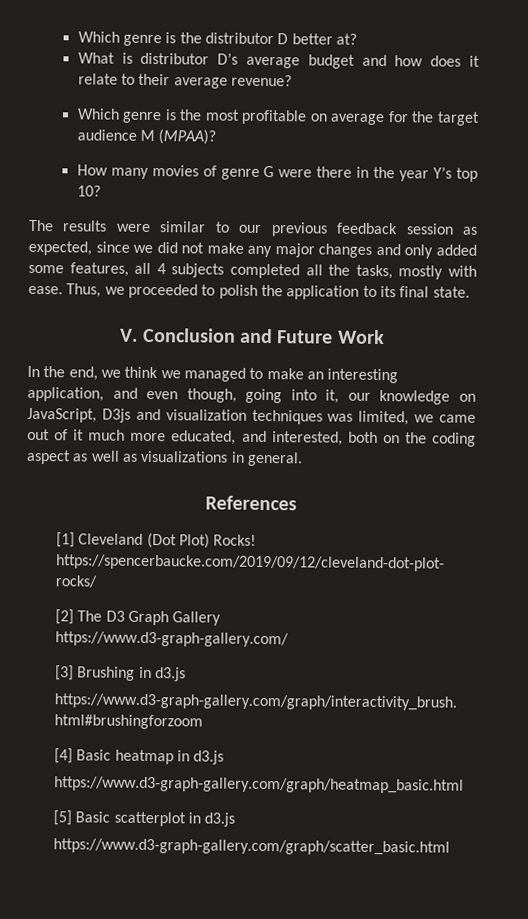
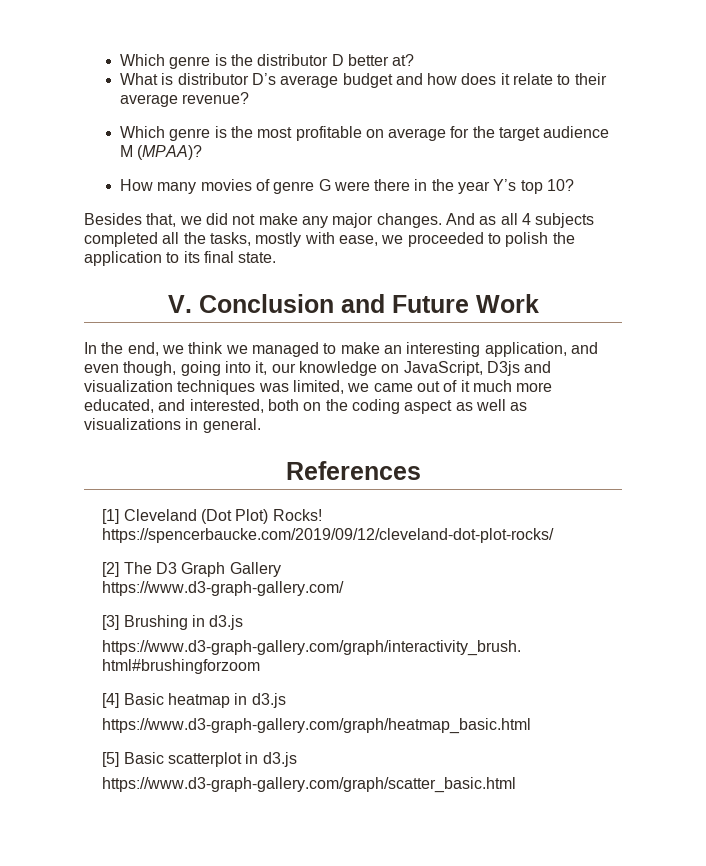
- The results were similar to our previous feedback session as expected, since we did not make any major changes and only added some features, all 4 subjects completed all the tasks, mostly with ease. Thus, we proceeded to polish the application to its final state.
+ Besides that, we did not make any major changes. And as all 4 subjects completed all the tasks, mostly with ease, we proceeded to polish the application to its final state.

